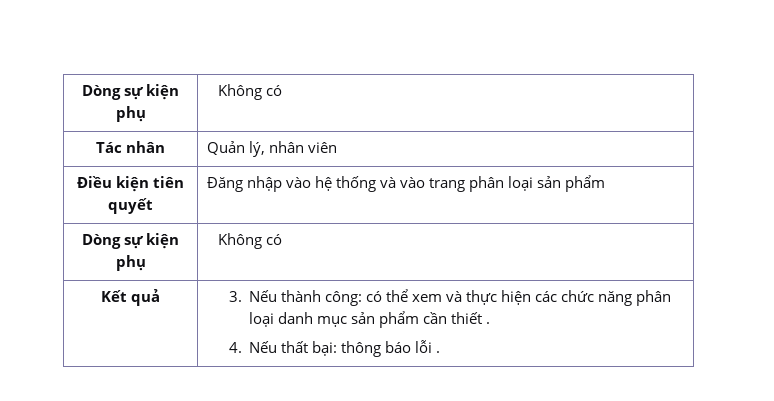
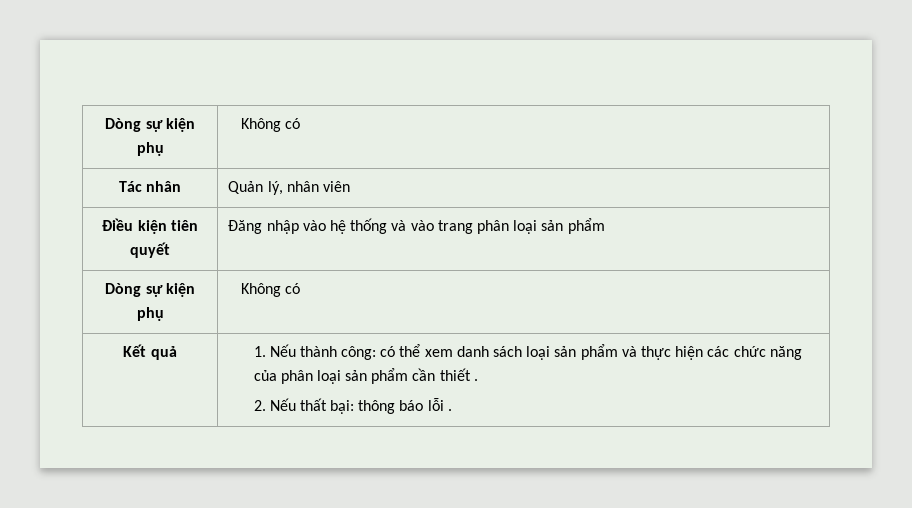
- Kết quả | 3. Nếu thành công: có thể xem và thực hiện các chức năng phân loại danh mục sản phẩm cần thiết .
- 4. Nếu thất bại: thông báo lỗi .
+ Kết quả | 1. Nếu thành công: có thể xem danh sách loại sản phẩm và thực hiện các chức năng của phân loại sản phẩm cần thiết .
+ 2. Nếu thất bại: thông báo lỗi .

